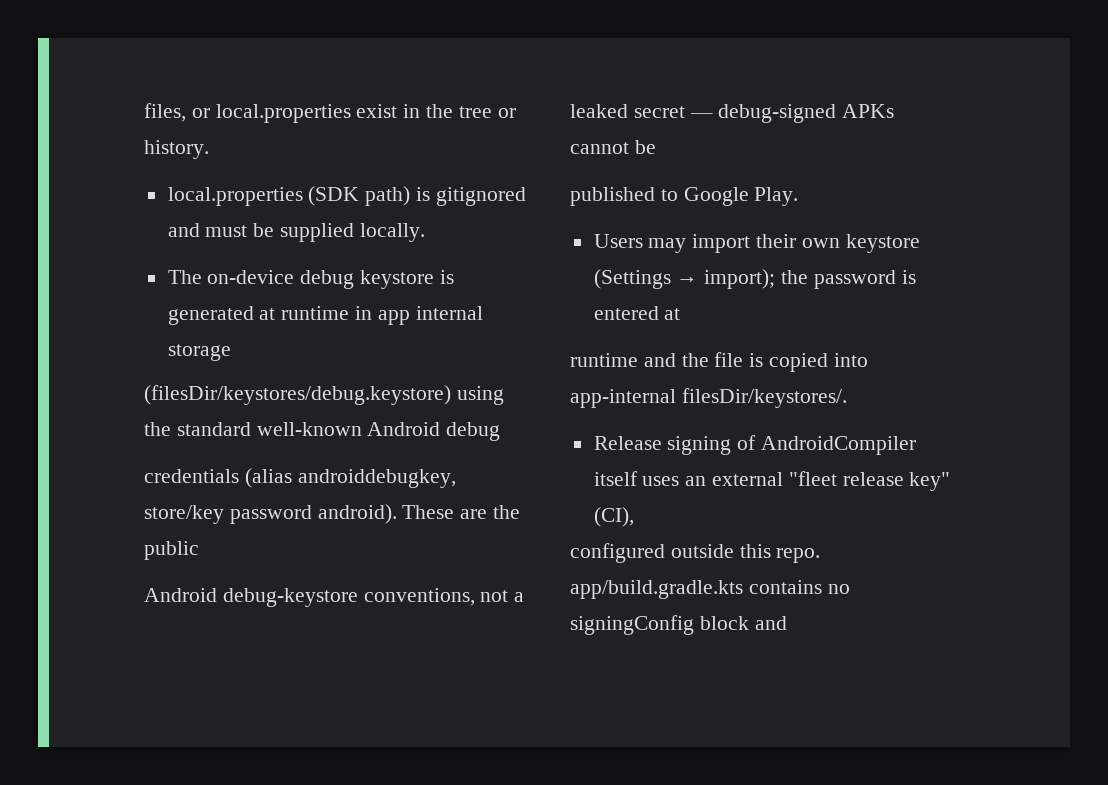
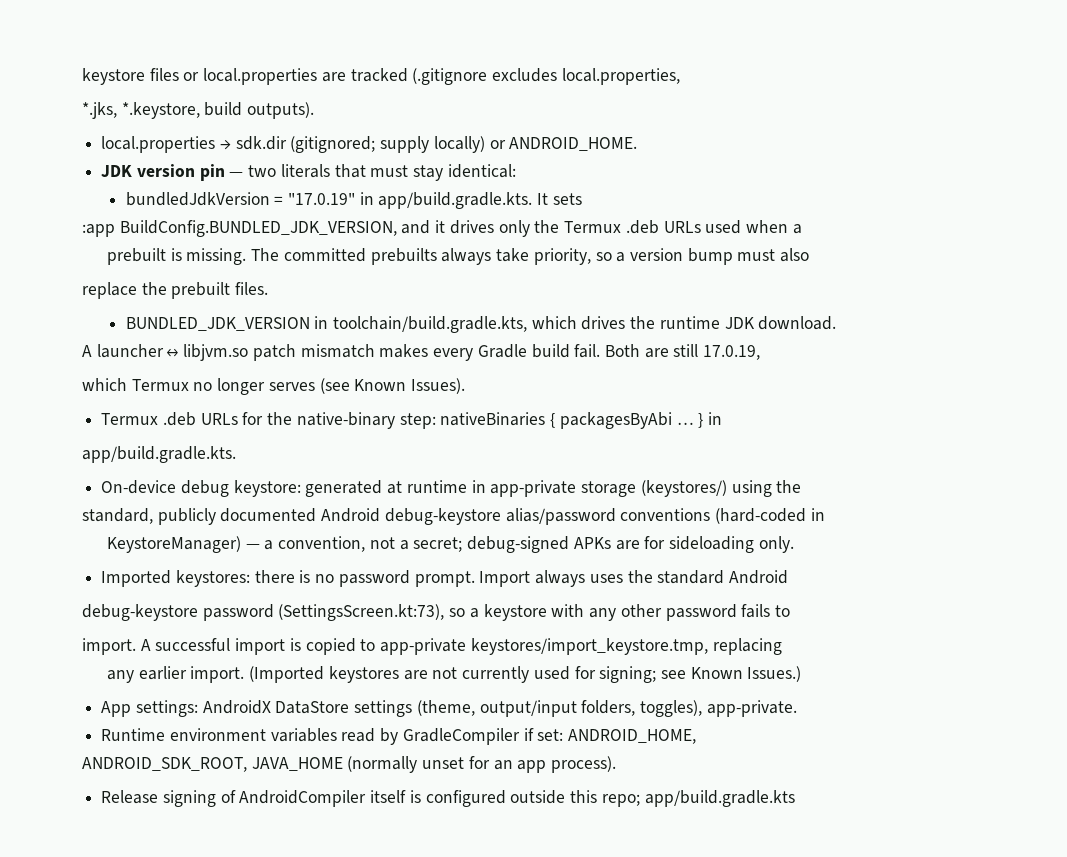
- files, or local.properties exist in the tree or history.
- local.properties (SDK path) is gitignored and must be supplied locally.
- The on-device debug keystore is generated at runtime in app internal storage
- (filesDir/keystores/debug.keystore) using the standard well-known Android debug
- credentials (alias androiddebugkey, store/key password android). These are the public
- Android debug-keystore conventions, not a leaked secret — debug-signed APKs cannot be
- published to Google Play.
- Users may import their own keystore (Settings → import); the password is entered at
- runtime and the file is copied into app-internal filesDir/keystores/.
+ keystore files or local.properties are tracked (.gitignore excludes local.properties,
+ *.jks, *.keystore, build outputs).
+ local.properties → sdk.dir (gitignored; supply locally) or ANDROID_HOME.
+ JDK version pin — two literals that must stay identical:
+ bundledJdkVersion = "17.0.19" in app/build.gradle.kts. It sets
+ :app BuildConfig.BUNDLED_JDK_VERSION, and it drives only the Termux .deb URLs used when a
+ prebuilt is missing. The committed prebuilts always take priority, so a version bump must also
+ replace the prebuilt files.
+ BUNDLED_JDK_VERSION in toolchain/build.gradle.kts, which drives the runtime JDK download.
+ A launcher ↔ libjvm.so patch mismatch makes every Gradle build fail. Both are still 17.0.19,
+ which Termux no longer serves (see Known Issues).
+ Termux .deb URLs for the native-binary step: nativeBinaries { packagesByAbi … } in
+ app/build.gradle.kts.
+ On-device debug keystore: generated at runtime in app-private storage (keystores/) using the
+ standard, publicly documented Android debug-keystore alias/password conventions (hard-coded in
+ KeystoreManager) — a convention, not a secret; debug-signed APKs are for sideloading only.
+ Imported keystores: there is no password prompt. Import always uses the standard Android
+ debug-keystore password (SettingsScreen.kt:73), so a keystore with any other password fails to
+ import. A successful import is copied to app-private keystores/import_keystore.tmp, replacing
+ any earlier import. (Imported keystores are not currently used for signing; see Known Issues.)
+ App settings: AndroidX DataStore settings (theme, output/input folders, toggles), app-private.
+ Runtime environment variables read by GradleCompiler if set: ANDROID_HOME,
+ ANDROID_SDK_ROOT, JAVA_HOME (normally unset for an app process).
- Release signing of AndroidCompiler itself uses an external "fleet release key" (CI),
- configured outside this repo. app/build.gradle.kts contains no signingConfig block and
+ Release signing of AndroidCompiler itself is configured outside this repo; app/build.gradle.kts

